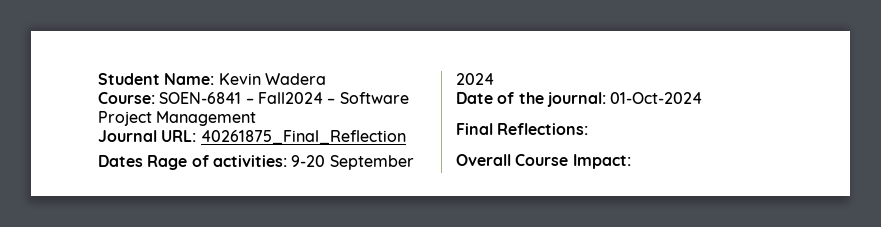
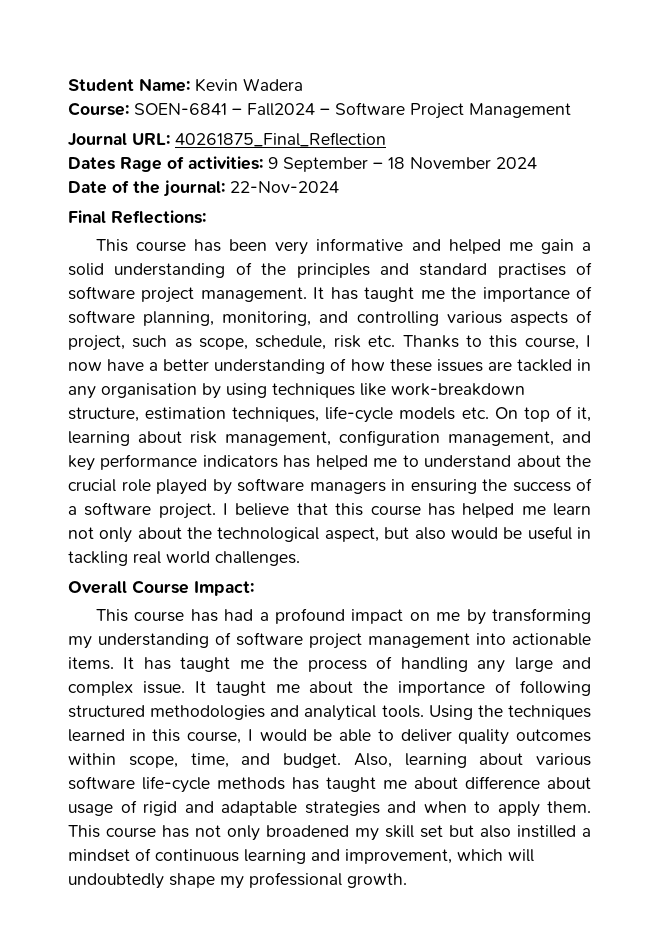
- Dates Rage of activities: 9-20 September 2024
+ Dates Rage of activities: 9 September – 18 November 2024
- Date of the journal: 01-Oct-2024
+ Date of the journal: 22-Nov-2024
+ This course has been very informative and helped me gain a solid understanding of the principles and standard practises of software project management. It has taught me the importance of software planning, monitoring, and controlling various aspects of project, such as scope, schedule, risk etc. Thanks to this course, I now have a better understanding of how these issues are tackled in any organisation by using techniques like work-breakdown structure, estimation techniques, life-cycle models etc. On top of it, learning about risk management, configuration management, and key performance indicators has helped me to understand about the crucial role played by software managers in ensuring the success of a software project. I believe that this course has helped me learn not only about the technological aspect, but also would be useful in tackling real world challenges.
  Overall Course Impact:
+ This course has had a profound impact on me by transforming my understanding of software project management into actionable items. It has taught me the process of handling any large and complex issue. It taught me about the importance of following structured methodologies and analytical tools. Using the techniques learned in this course, I would be able to deliver quality outcomes within scope, time, and budget. Also, learning about various software life-cycle methods has taught me about difference about usage of rigid and adaptable strategies and when to apply them. This course has not only broadened my skill set but also instilled a mindset of continuous learning and improvement, which will undoubtedly shape my professional growth.

